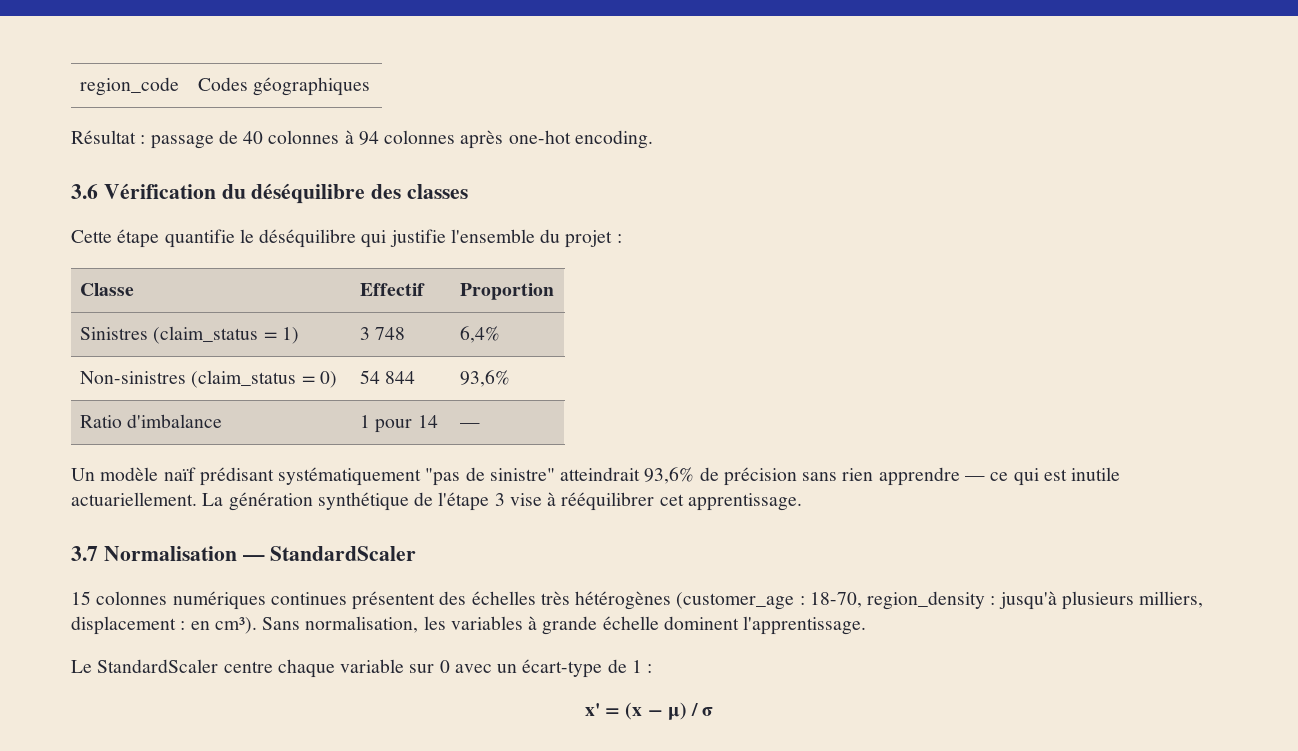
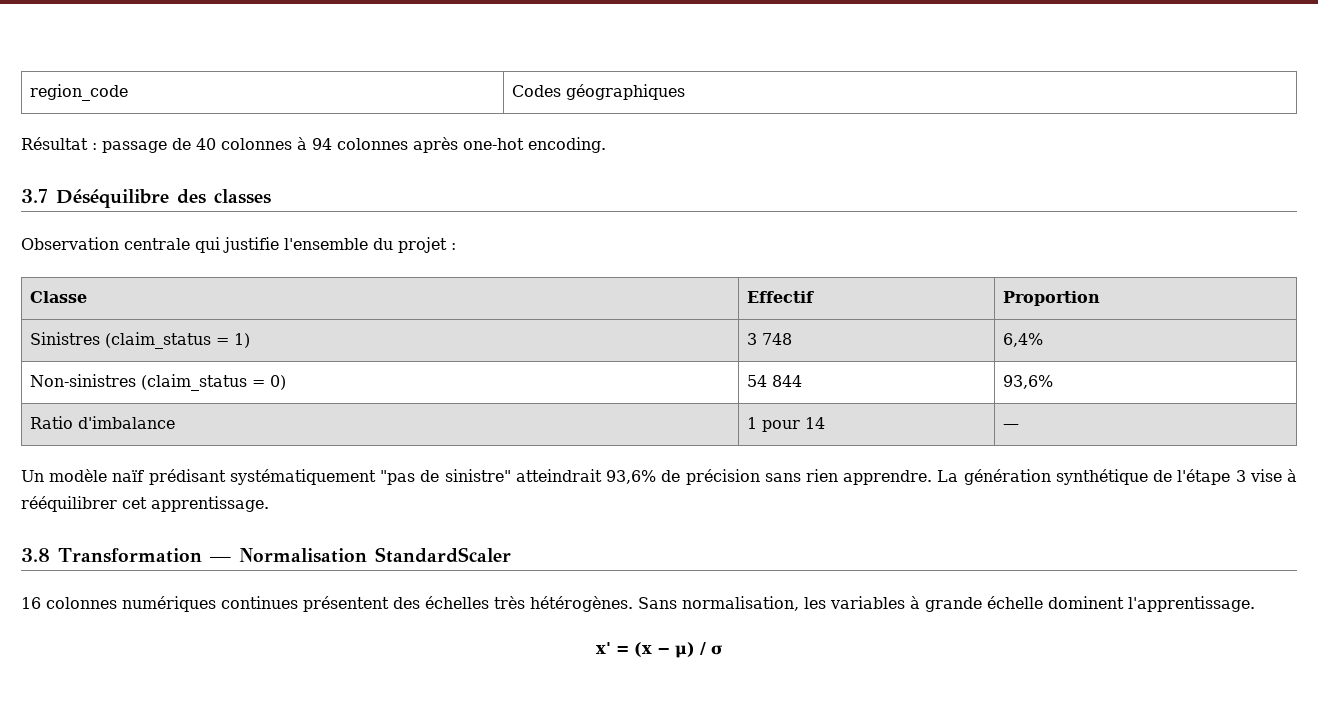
- 3.6 Vérification du déséquilibre des classes
- Cette étape quantifie le déséquilibre qui justifie l'ensemble du projet :
+ 3.7 Déséquilibre des classes
+ Observation centrale qui justifie l'ensemble du projet :
- Un modèle naïf prédisant systématiquement "pas de sinistre" atteindrait 93,6% de précision sans rien apprendre — ce qui est inutile actuariellement.
+ Un modèle naïf prédisant systématiquement "pas de sinistre" atteindrait 93,6% de précision sans rien apprendre.
- 3.7 Normalisation — StandardScaler
+ 3.8 Transformation — Normalisation StandardScaler
- 15 colonnes numériques continues présentent des échelles très hétérogènes (customer_age : 18-70, region_density : jusqu'à plusieurs milliers, displacement : en cm³).
+ 16 colonnes numériques continues présentent des échelles très hétérogènes.
- Le StandardScaler centre chaque variable sur 0 avec un écart-type de 1 :

